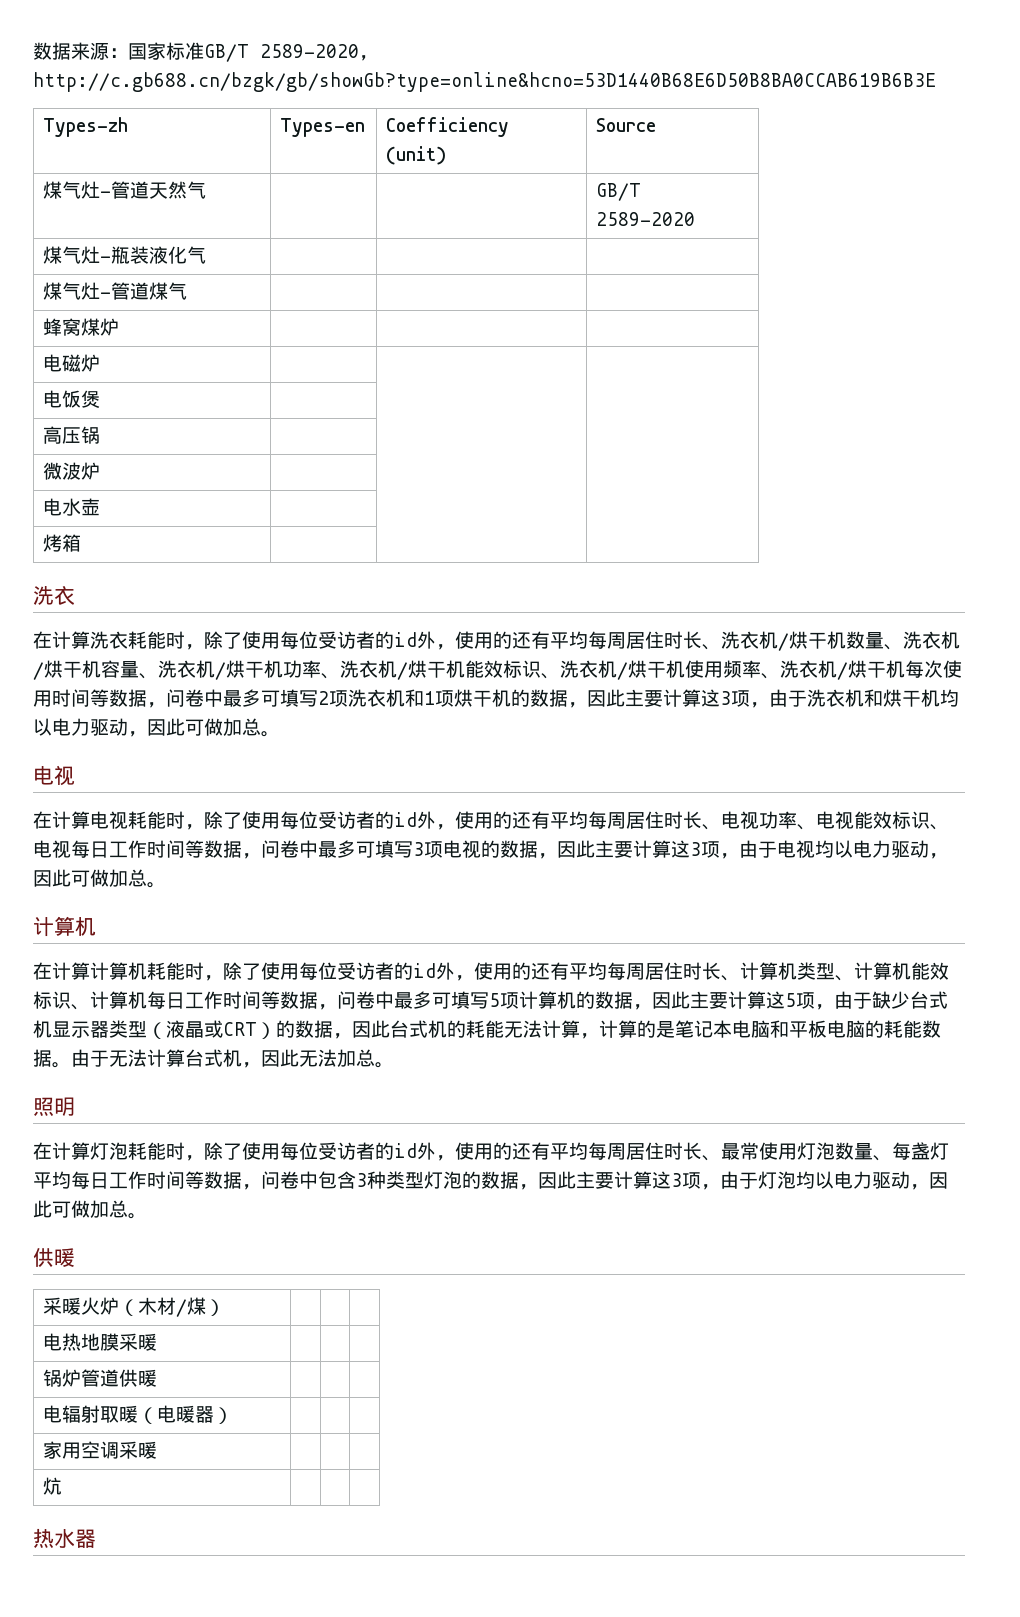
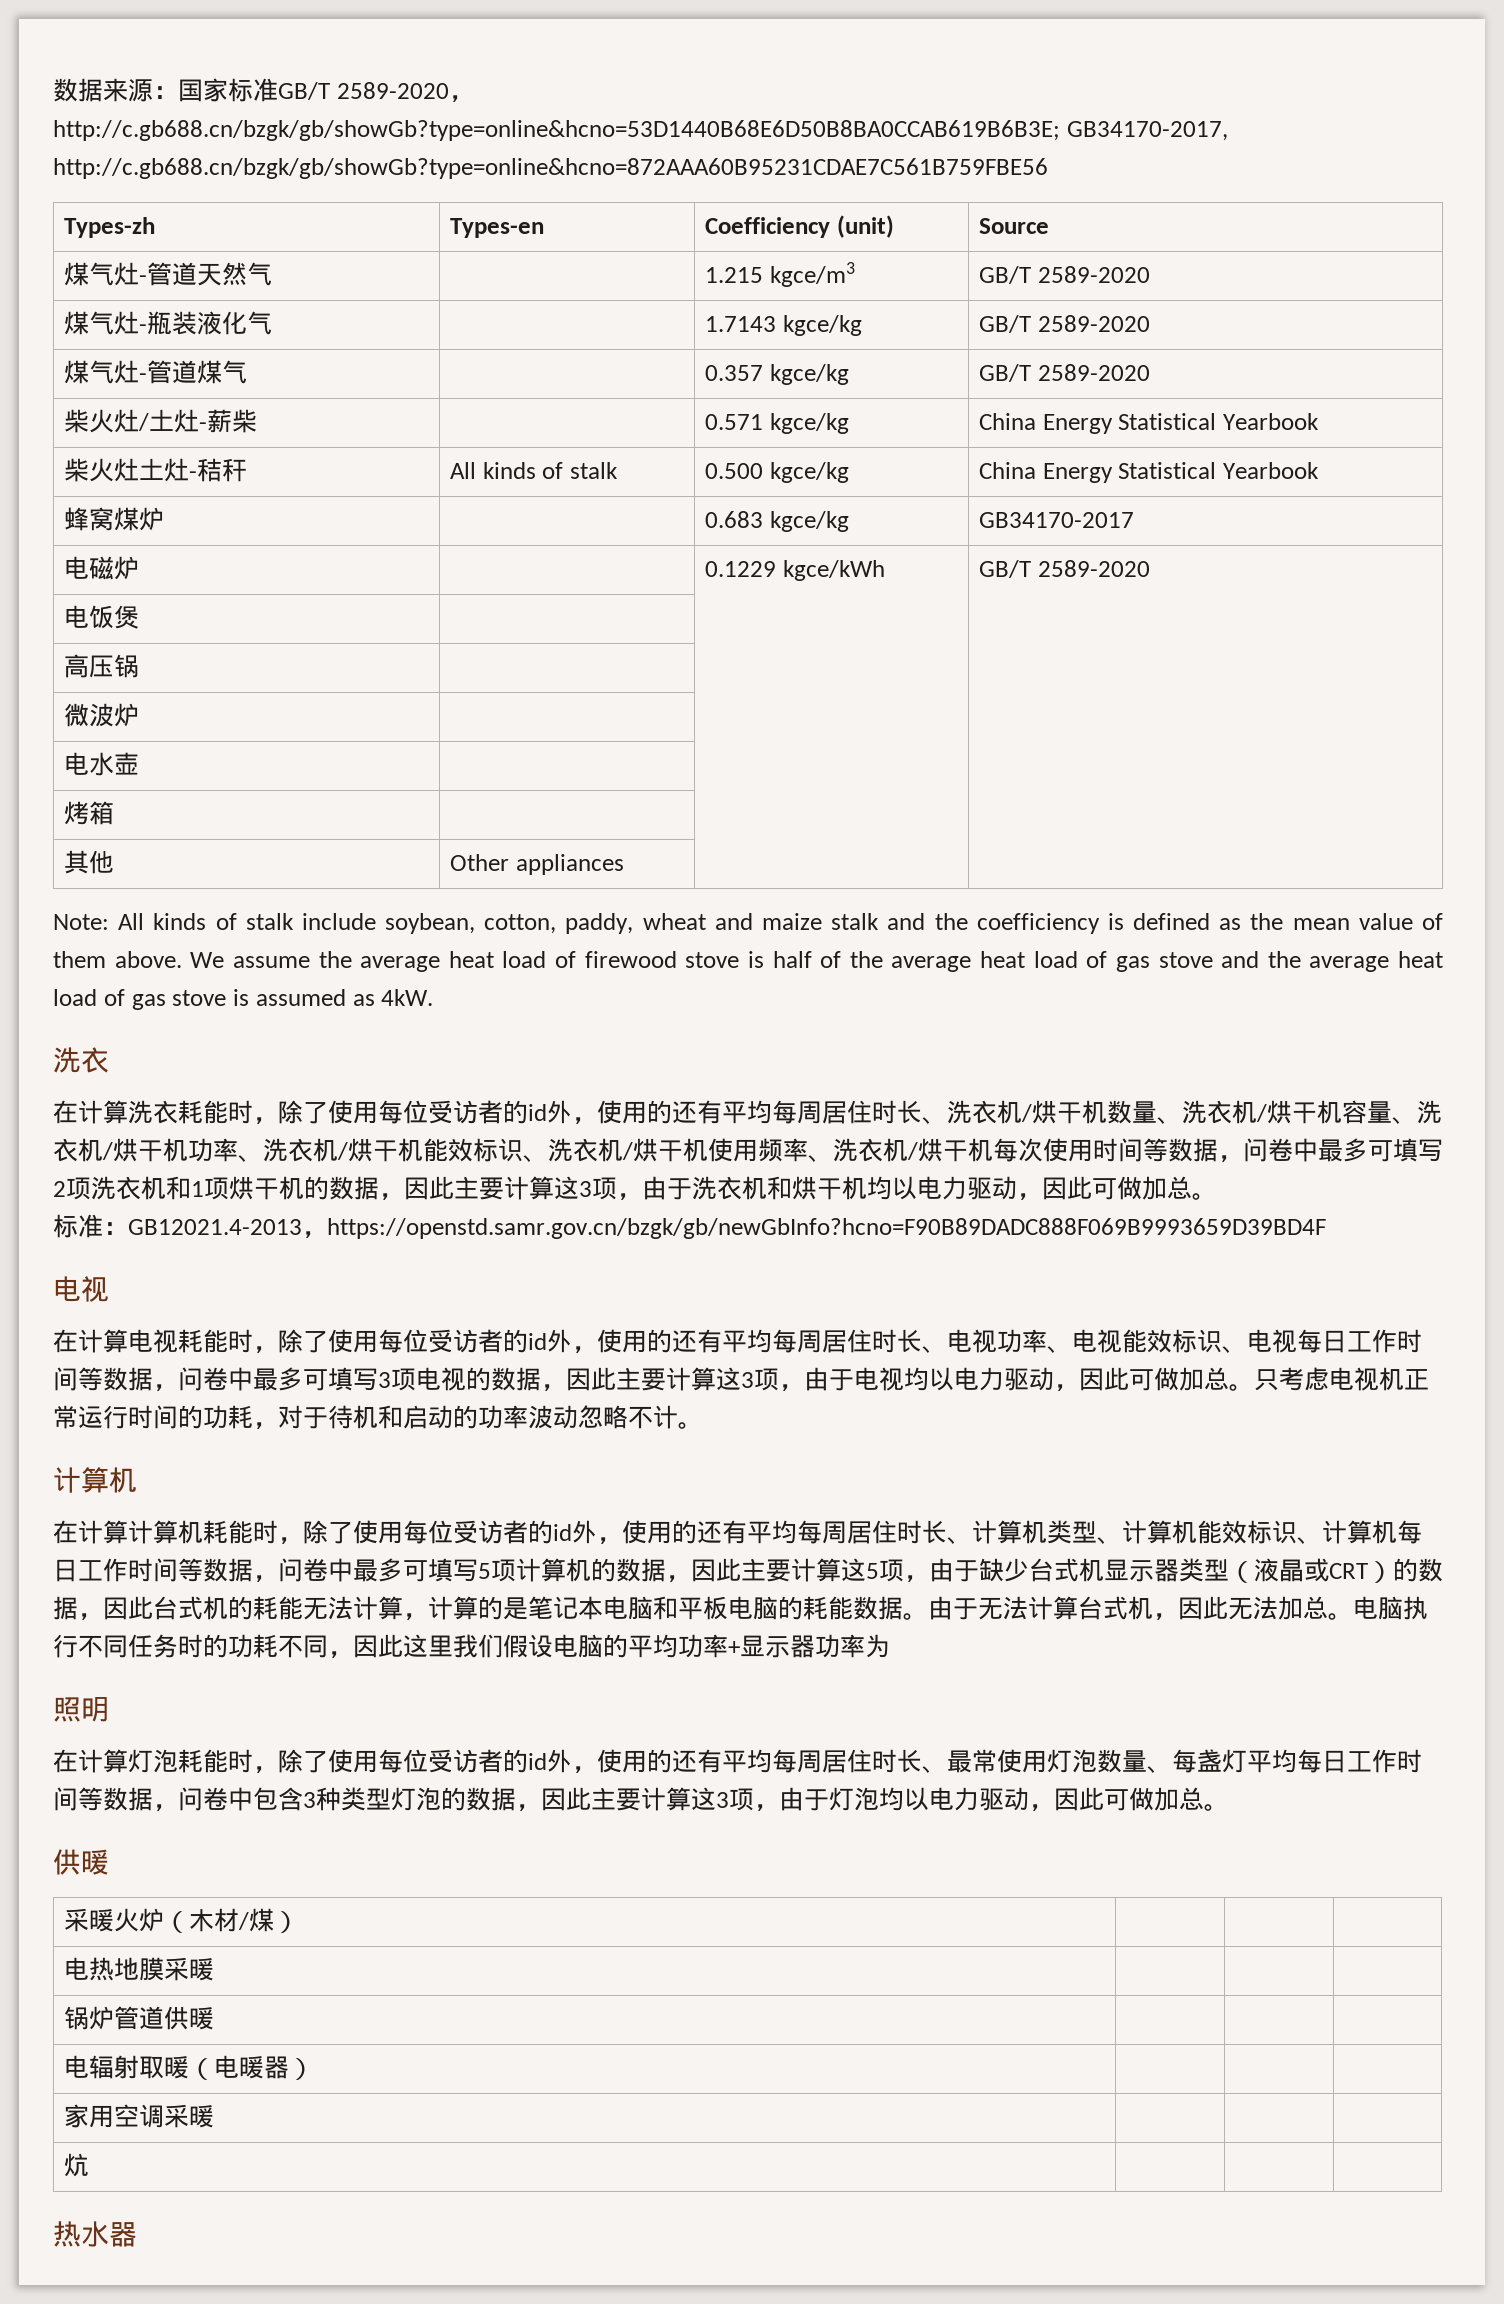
- 数据来源：国家标准GB/T 2589-2020，http://c.gb688.cn/bzgk/gb/showGb?type=online&hcno=53D1440B68E6D50B8BA0CCAB619B6B3E
+ 数据来源：国家标准GB/T 2589-2020，http://c.gb688.cn/bzgk/gb/showGb?type=online&hcno=53D1440B68E6D50B8BA0CCAB619B6B3E; GB34170-2017, http://c.gb688.cn/bzgk/gb/showGb?type=online&hcno=872AAA60B95231CDAE7C561B759FBE56
- 煤气灶-管道天然气 | | | GB/T 2589-2020
+ 煤气灶-管道天然气 | | 1.215 kgce/m3 | GB/T 2589-2020
- 煤气灶-瓶装液化气 | | |
+ 煤气灶-瓶装液化气 | | 1.7143 kgce/kg | GB/T 2589-2020
- 煤气灶-管道煤气 | | |
+ 煤气灶-管道煤气 | | 0.357 kgce/kg | GB/T 2589-2020
+ 柴火灶/土灶-薪柴 | | 0.571 kgce/kg | China Energy Statistical Yearbook
+ 柴火灶土灶-秸秆 | All kinds of stalk | 0.500 kgce/kg | China Energy Statistical Yearbook
- 蜂窝煤炉 | | |
+ 蜂窝煤炉 | | 0.683 kgce/kg | GB34170-2017
- 电磁炉 | | |
+ 电磁炉 | | 0.1229 kgce/kWh | GB/T 2589-2020
+ 其他 | Other appliances | |
+ Note: All kinds of stalk include soybean, cotton, paddy, wheat and maize stalk and the coefficiency is defined as the mean value of them above. We assume the average heat load of firewood stove is half of the average heat load of gas stove and the average heat load of gas stove is assumed as 4kW.
+ 标准：GB12021.4-2013，https://openstd.samr.gov.cn/bzgk/gb/newGbInfo?hcno=F90B89DADC888F069B9993659D39BD4F
+ 只考虑电视机正常运行时间的功耗，对于待机和启动的功率波动忽略不计。
+ 电脑执行不同任务时的功耗不同，因此这里我们假设电脑的平均功率+显示器功率为

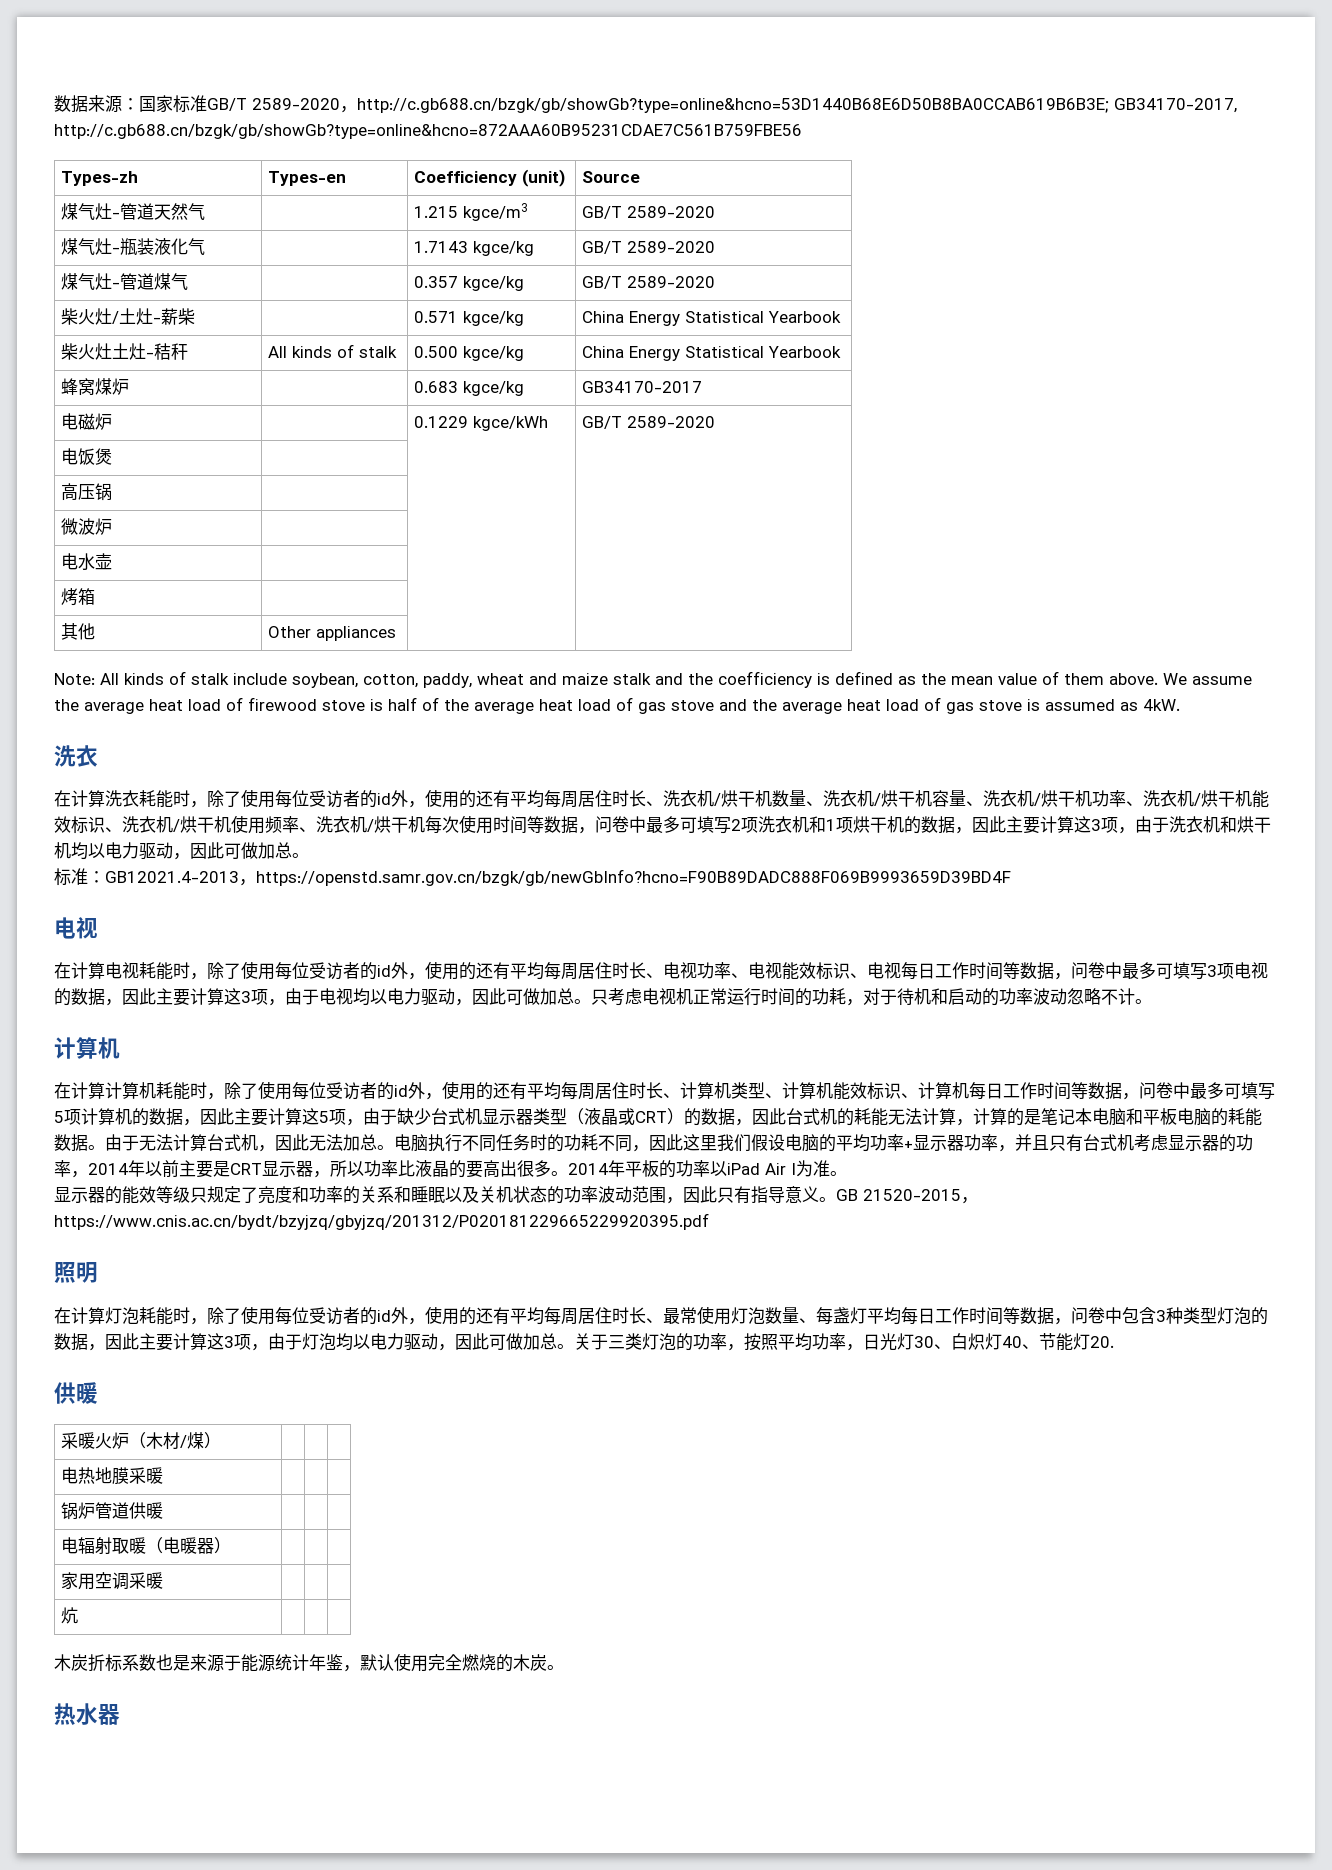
- 电脑执行不同任务时的功耗不同，因此这里我们假设电脑的平均功率+显示器功率为
+ 电脑执行不同任务时的功耗不同，因此这里我们假设电脑的平均功率+显示器功率，并且只有台式机考虑显示器的功率，2014年以前主要是CRT显示器，所以功率比液晶的要高出很多。2014年平板的功率以iPad Air I为准。
+ 显示器的能效等级只规定了亮度和功率的关系和睡眠以及关机状态的功率波动范围，因此只有指导意义。GB 21520-2015，https://www.cnis.ac.cn/bydt/bzyjzq/gbyjzq/201312/P020181229665229920395.pdf
+ 关于三类灯泡的功率，按照平均功率，日光灯30、白炽灯40、节能灯20.
+ 木炭折标系数也是来源于能源统计年鉴，默认使用完全燃烧的木炭。

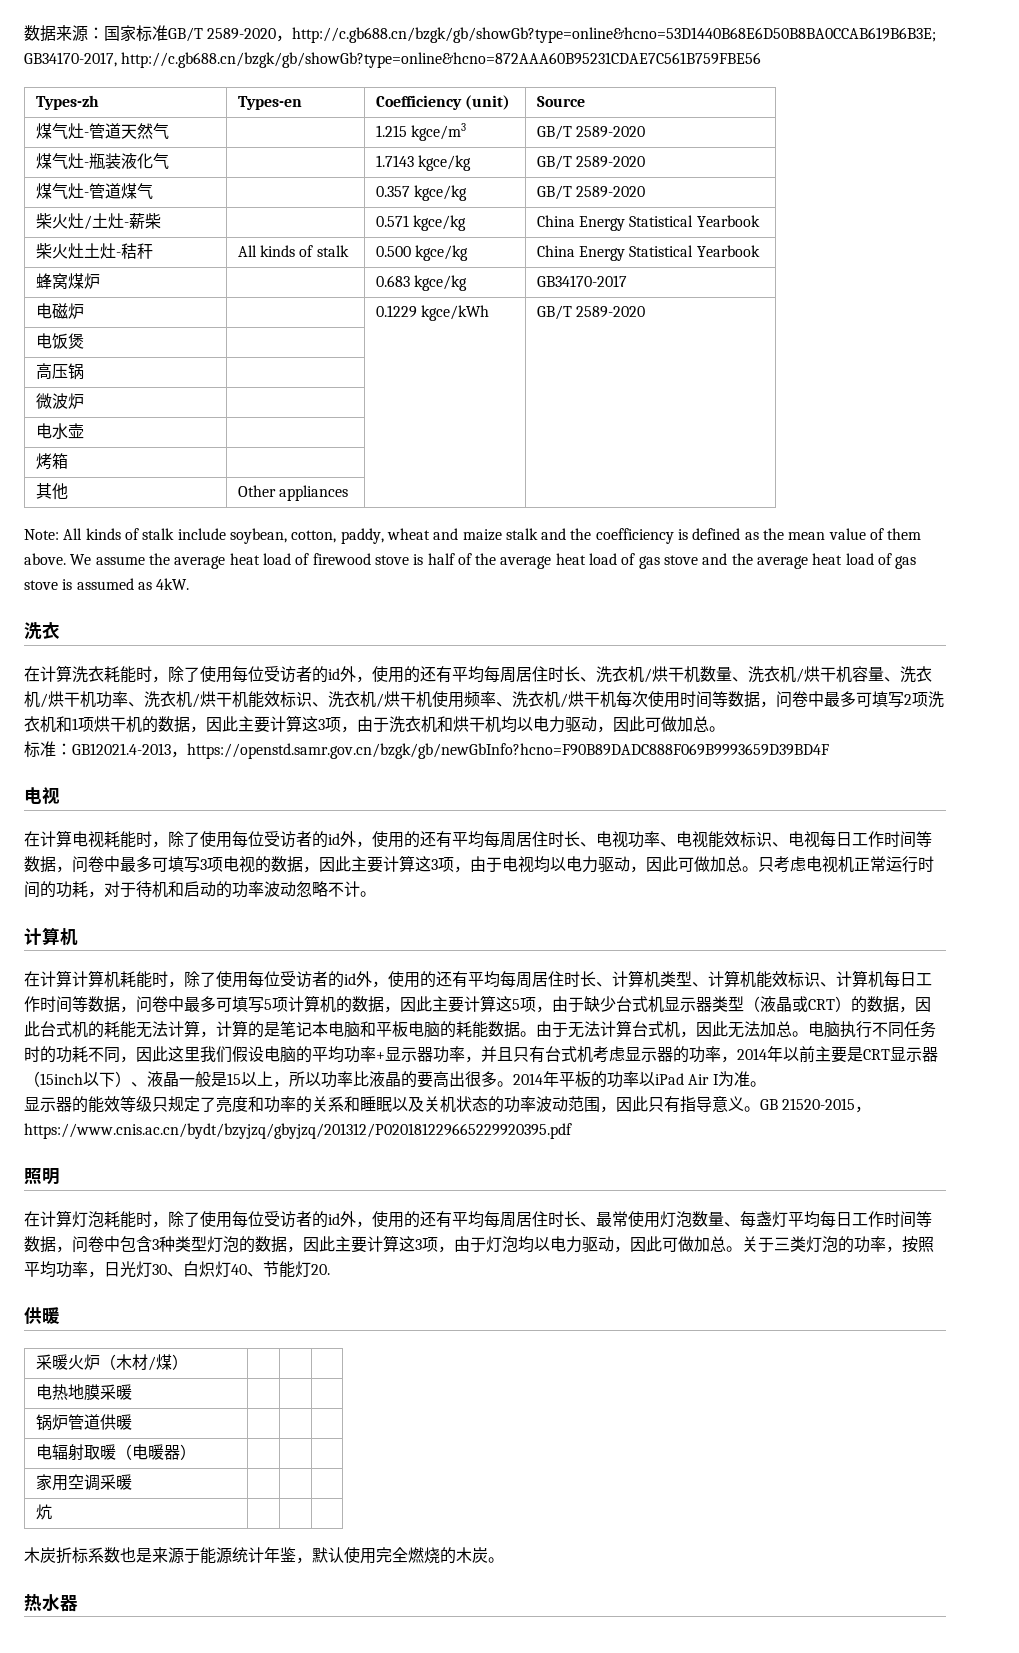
- 电脑执行不同任务时的功耗不同，因此这里我们假设电脑的平均功率+显示器功率，并且只有台式机考虑显示器的功率，2014年以前主要是CRT显示器，所以功率比液晶的要高出很多。
+ 电脑执行不同任务时的功耗不同，因此这里我们假设电脑的平均功率+显示器功率，并且只有台式机考虑显示器的功率，2014年以前主要是CRT显示器（15inch以下）、液晶一般是15以上，所以功率比液晶的要高出很多。

